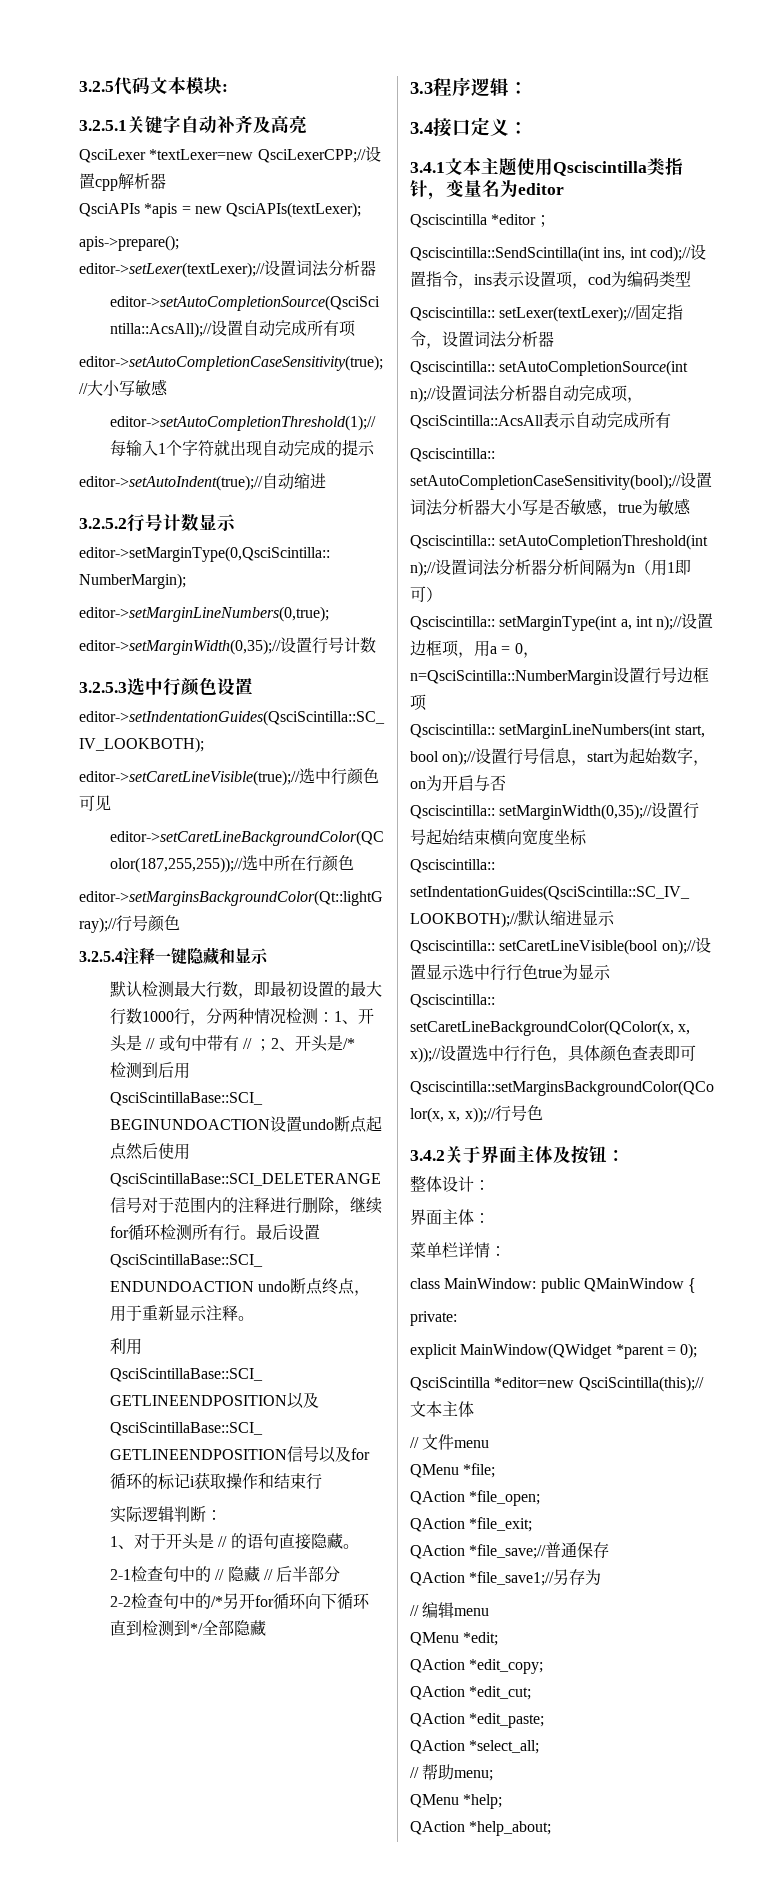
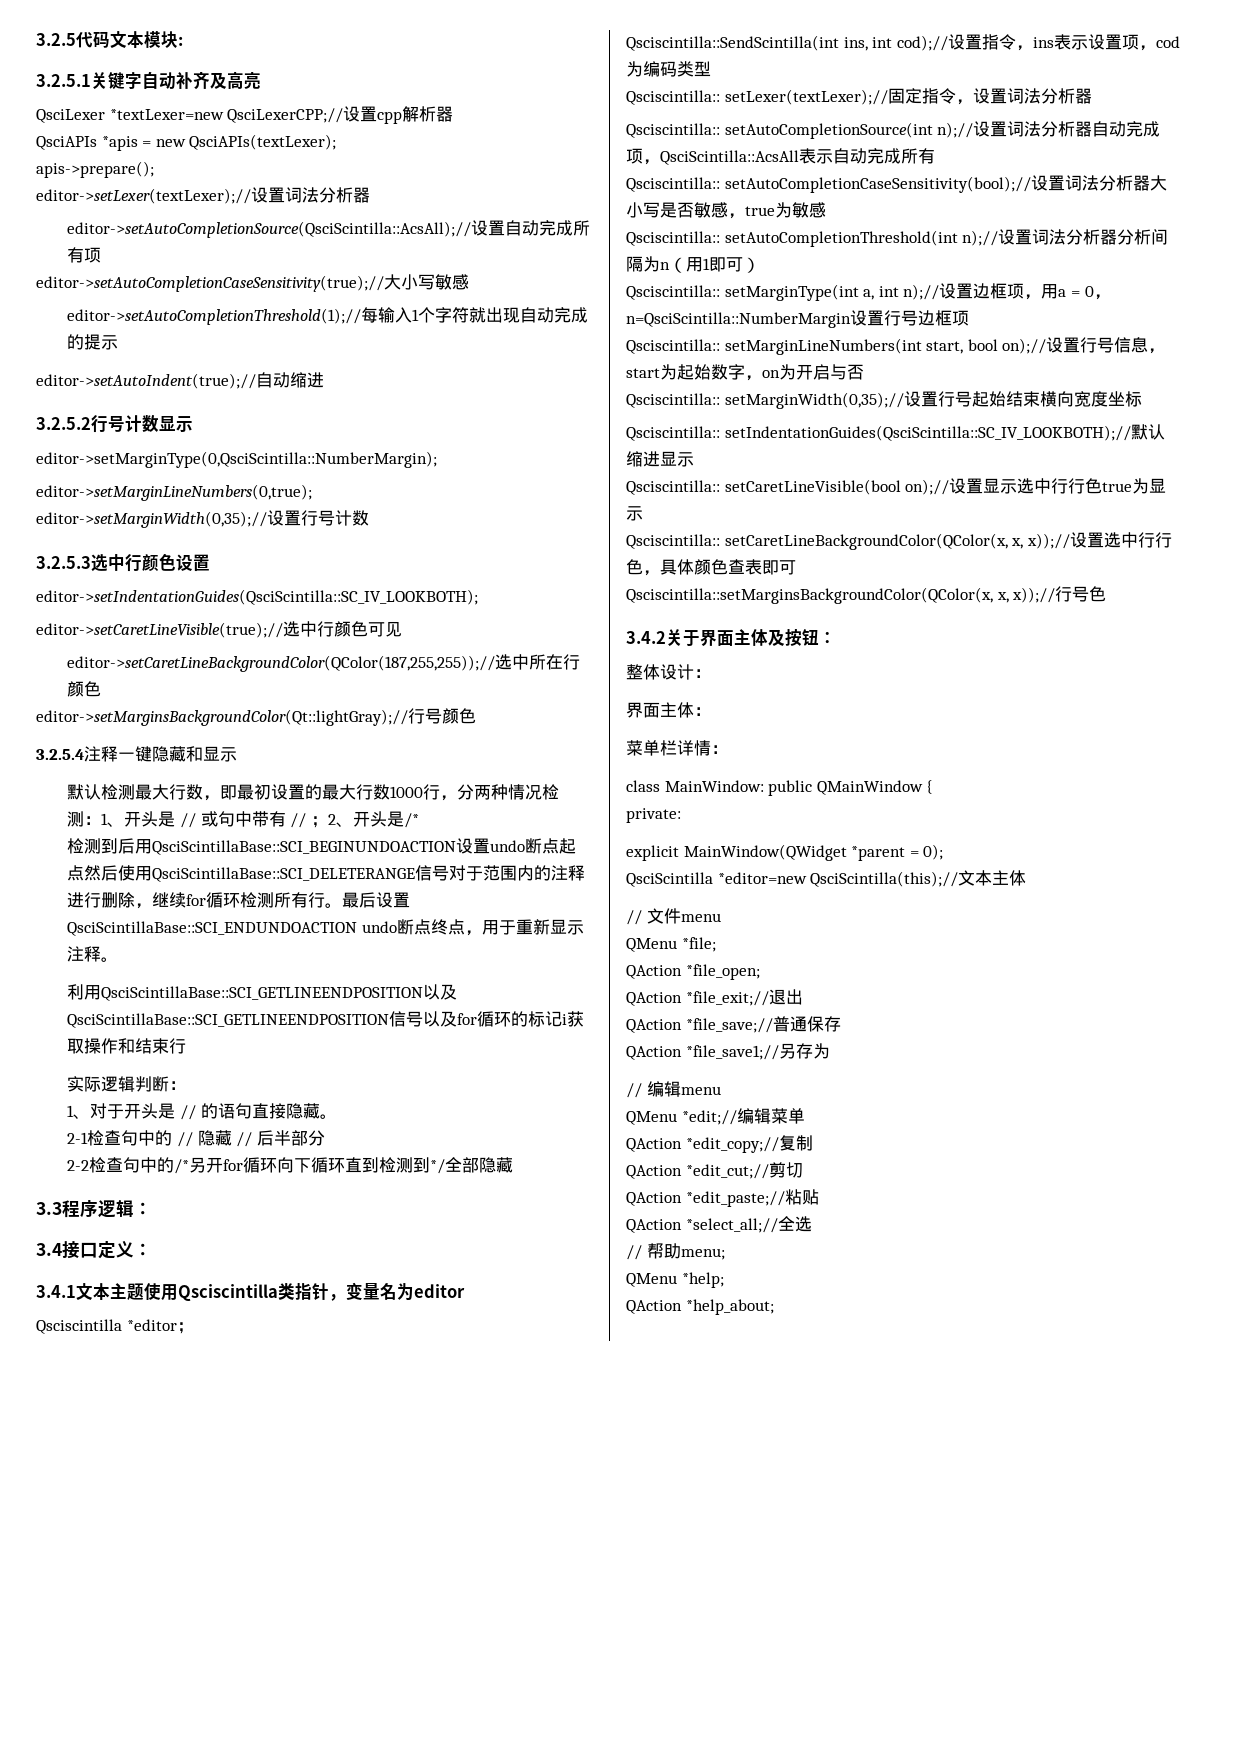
- QAction *file_exit;
+ QAction *file_exit;//退出
- QMenu *edit;
- QAction *edit_copy;
- QAction *edit_cut;
- QAction *edit_paste;
- QAction *select_all;
+ QMenu *edit;//编辑菜单
+ QAction *edit_copy;//复制
+ QAction *edit_cut;//剪切
+ QAction *edit_paste;//粘贴
+ QAction *select_all;//全选

